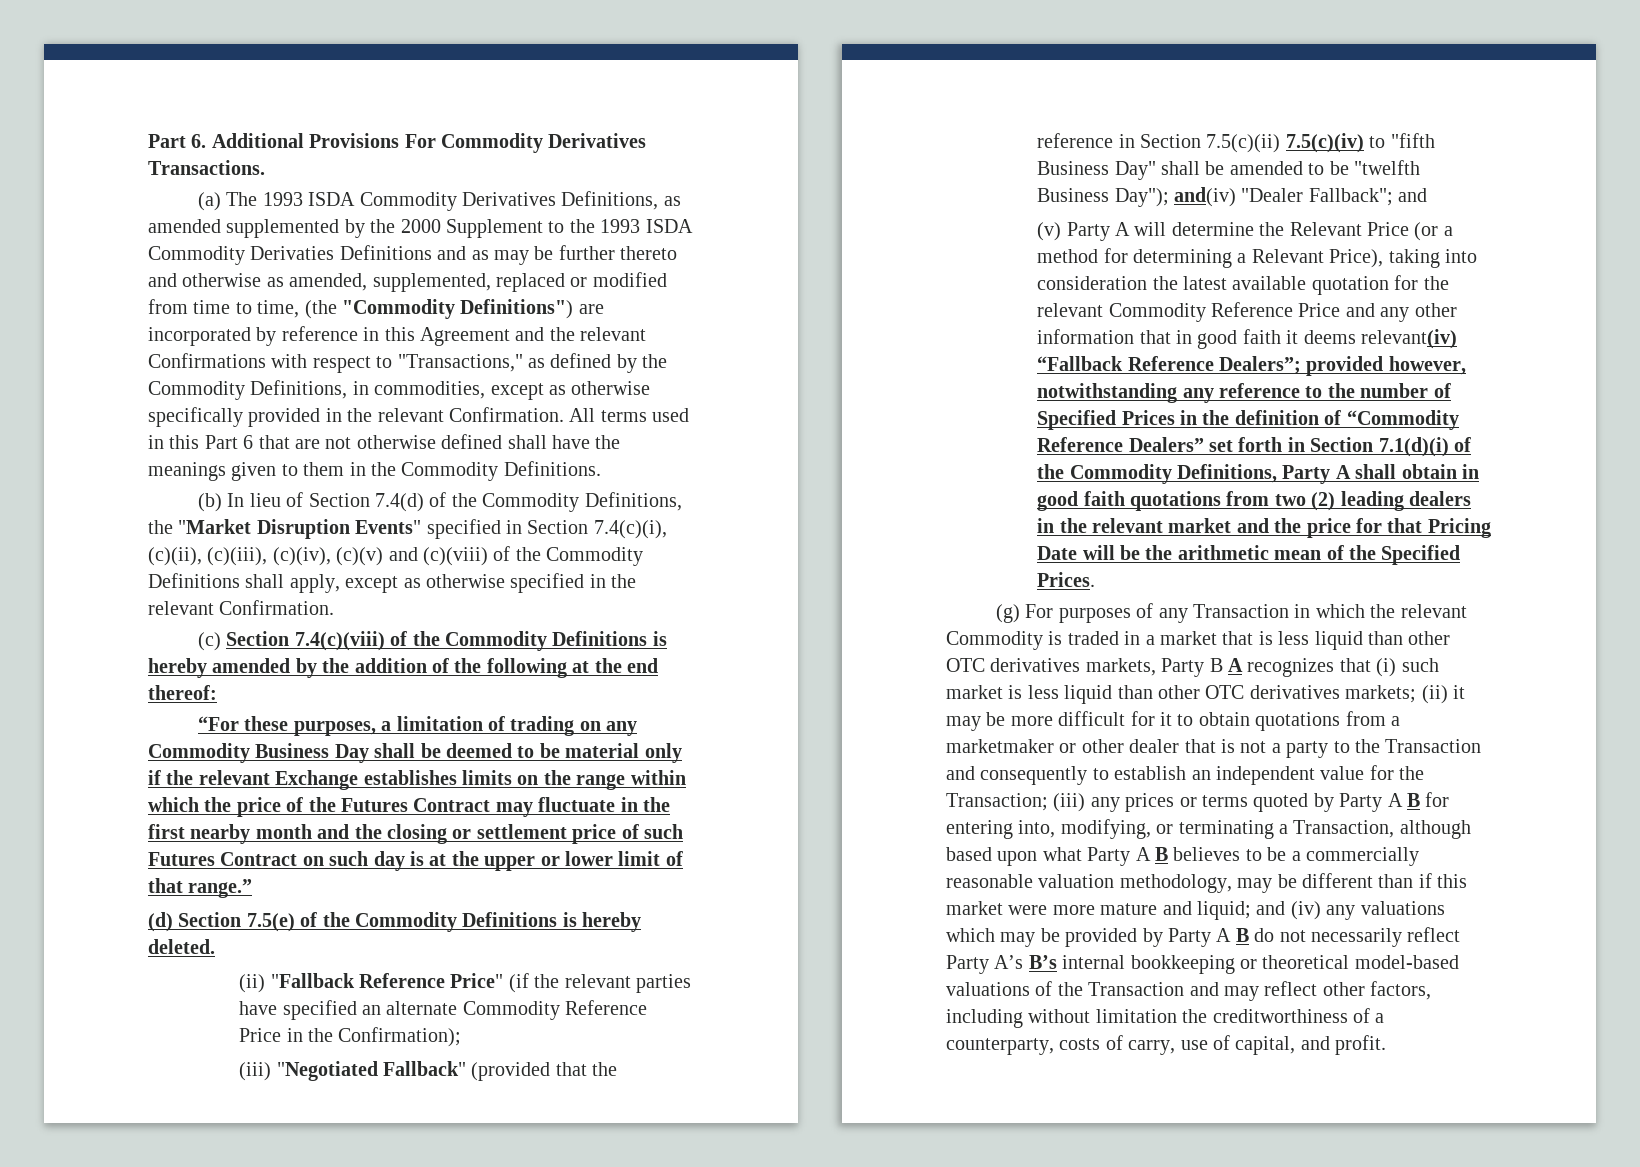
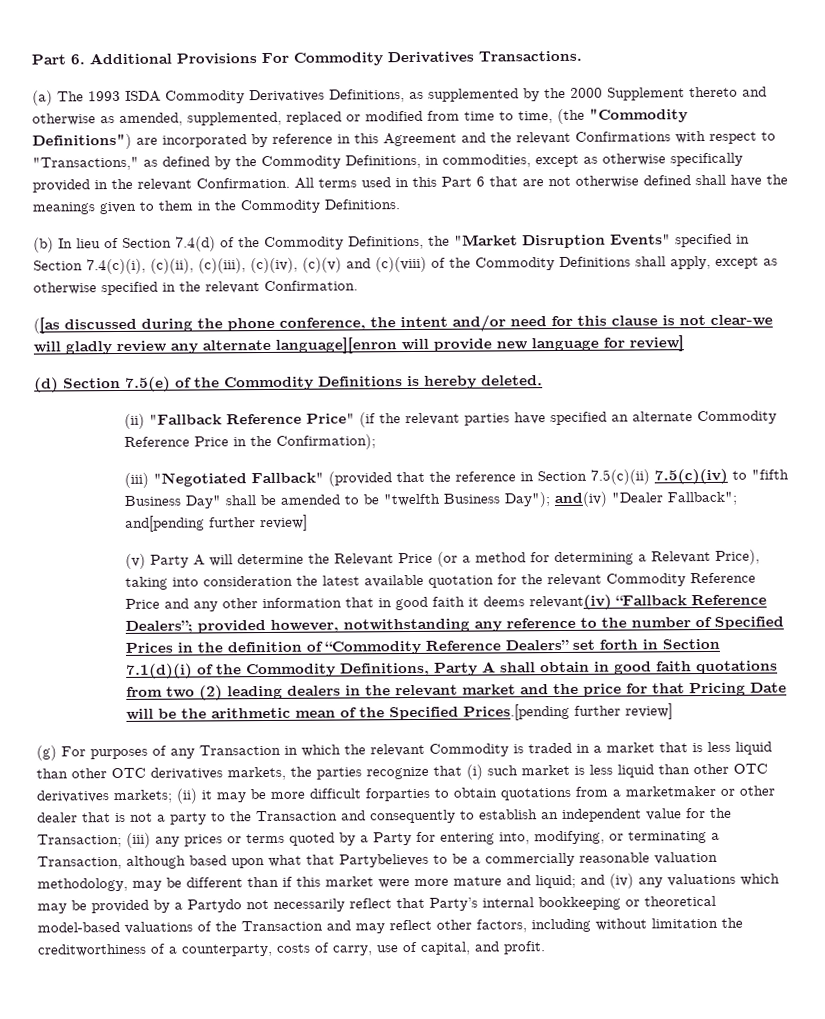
- (a) The 1993 ISDA Commodity Derivatives Definitions, as amended supplemented by the 2000 Supplement to the 1993 ISDA Commodity Derivaties Definitions and as may be further thereto and otherwise as amended, supplemented, replaced or modified from time to time, (the "Commodity Definitions") are incorporated by reference in this Agreement and the relevant Confirmations with respect to "Transactions," as defined by the Commodity Definitions, in commodities, except as otherwise specifically provided in the relevant Confirmation.
+ (a) The 1993 ISDA Commodity Derivatives Definitions, as supplemented by the 2000 Supplement thereto and otherwise as amended, supplemented, replaced or modified from time to time, (the "Commodity Definitions") are incorporated by reference in this Agreement and the relevant Confirmations with respect to "Transactions," as defined by the Commodity Definitions, in commodities, except as otherwise specifically provided in the relevant Confirmation.
- (c) Section 7.4(c)(viii) of the Commodity Definitions is hereby amended by the addition of the following at the end thereof:
- “For these purposes, a limitation of trading on any Commodity Business Day shall be deemed to be material only if the relevant Exchange establishes limits on the range within which the price of the Futures Contract may fluctuate in the first nearby month and the closing or settlement price of such Futures Contract on such day is at the upper or lower limit of that range.”
+ ([as discussed during the phone conference, the intent and/or need for this clause is not clear-we will gladly review any alternate language][enron will provide new language for review]
- (iii) "Negotiated Fallback" (provided that the reference in Section 7.5(c)(ii) 7.5(c)(iv) to "fifth Business Day" shall be amended to be "twelfth Business Day"); and(iv) "Dealer Fallback"; and
+ (iii) "Negotiated Fallback" (provided that the reference in Section 7.5(c)(ii) 7.5(c)(iv) to "fifth Business Day" shall be amended to be "twelfth Business Day"); and(iv) "Dealer Fallback"; and[pending further review]
- provided however, notwithstanding any reference to the number of Specified Prices in the definition of “Commodity Reference Dealers” set forth in Section 7.1(d)(i) of the Commodity Definitions, Party A shall obtain in good faith quotations from two (2) leading dealers in the relevant market and the price for that Pricing Date will be the arithmetic mean of the Specified Prices.
+ provided however, notwithstanding any reference to the number of Specified Prices in the definition of “Commodity Reference Dealers” set forth in Section 7.1(d)(i) of the Commodity Definitions, Party A shall obtain in good faith quotations from two (2) leading dealers in the relevant market and the price for that Pricing Date will be the arithmetic mean of the Specified Prices.[pending further review]
- (g) For purposes of any Transaction in which the relevant Commodity is traded in a market that is less liquid than other OTC derivatives markets, Party B A recognizes that (i) such market is less liquid than other OTC derivatives markets;
+ (g) For purposes of any Transaction in which the relevant Commodity is traded in a market that is less liquid than other OTC derivatives markets, the parties recognize that (i) such market is less liquid than other OTC derivatives markets;
- (ii) it may be more difficult for it to obtain quotations from a marketmaker or other dealer that is not a party to the Transaction and consequently to establish an independent value for the Transaction;
+ (ii) it may be more difficult forparties to obtain quotations from a marketmaker or other dealer that is not a party to the Transaction and consequently to establish an independent value for the Transaction;
- (iii) any prices or terms quoted by Party A B for entering into, modifying, or terminating a Transaction, although based upon what Party A B believes to be a commercially reasonable valuation methodology, may be different than if this market were more mature and liquid;
+ (iii) any prices or terms quoted by a Party for entering into, modifying, or terminating a Transaction, although based upon what that Partybelieves to be a commercially reasonable valuation methodology, may be different than if this market were more mature and liquid;
- and (iv) any valuations which may be provided by Party A B do not necessarily reflect Party A’s B’s internal bookkeeping or theoretical model-based valuations of the Transaction and may reflect other factors, including without limitation the creditworthiness of a counterparty, costs of carry, use of capital, and profit.
+ and (iv) any valuations which may be provided by a Partydo not necessarily reflect that Party’s internal bookkeeping or theoretical model-based valuations of the Transaction and may reflect other factors, including without limitation the creditworthiness of a counterparty, costs of carry, use of capital, and profit.

